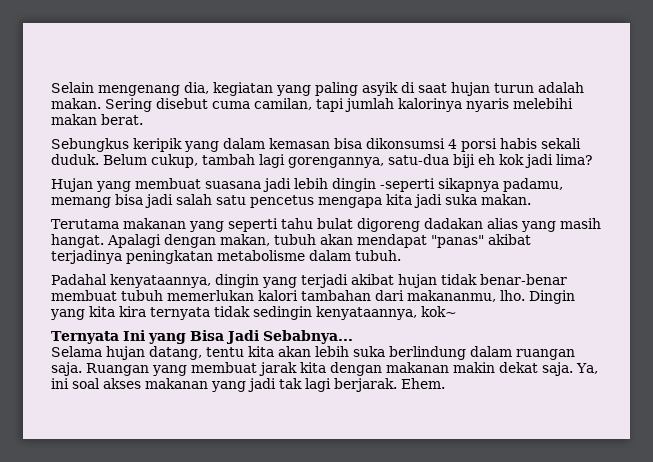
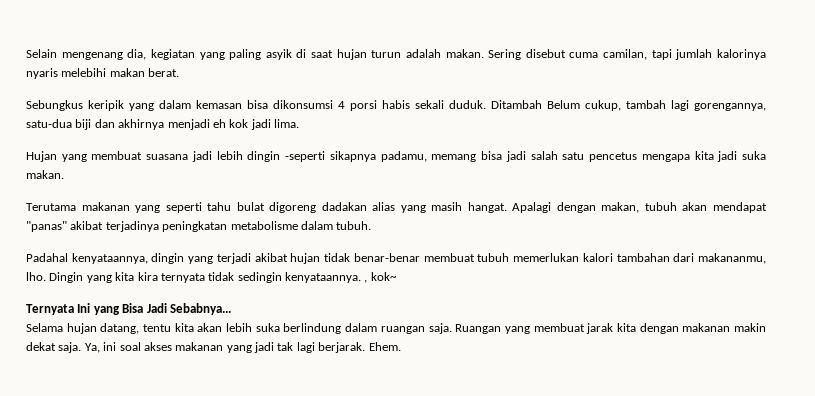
- Belum cukup, tambah lagi gorengannya, satu-dua biji eh kok jadi lima?
+ Ditambah Belum cukup, tambah lagi gorengannya, satu-dua biji dan akhirnya menjadi eh kok jadi lima.
- Dingin yang kita kira ternyata tidak sedingin kenyataannya, kok~
+ Dingin yang kita kira ternyata tidak sedingin kenyataannya. , kok~

